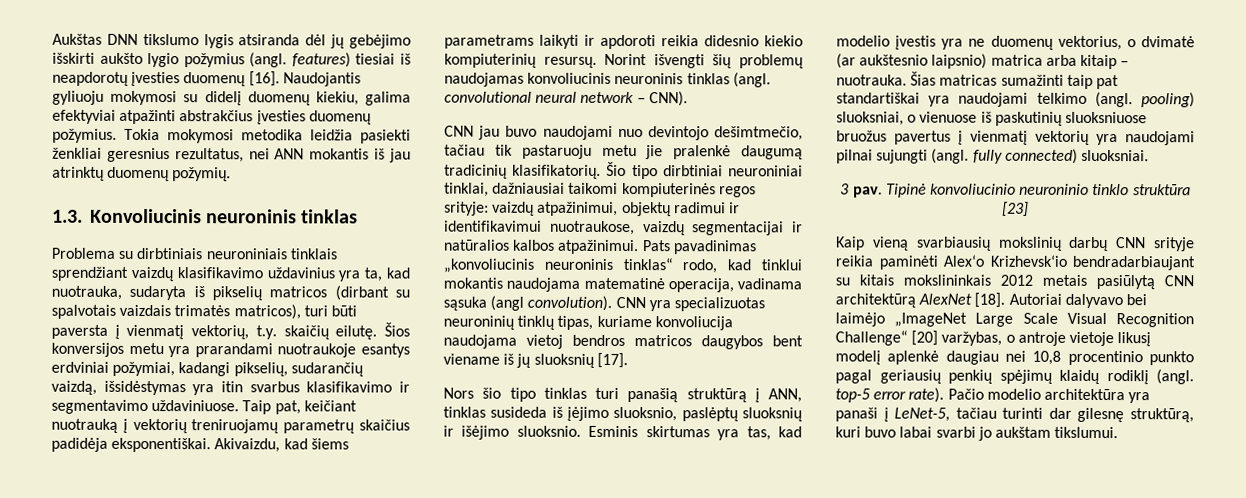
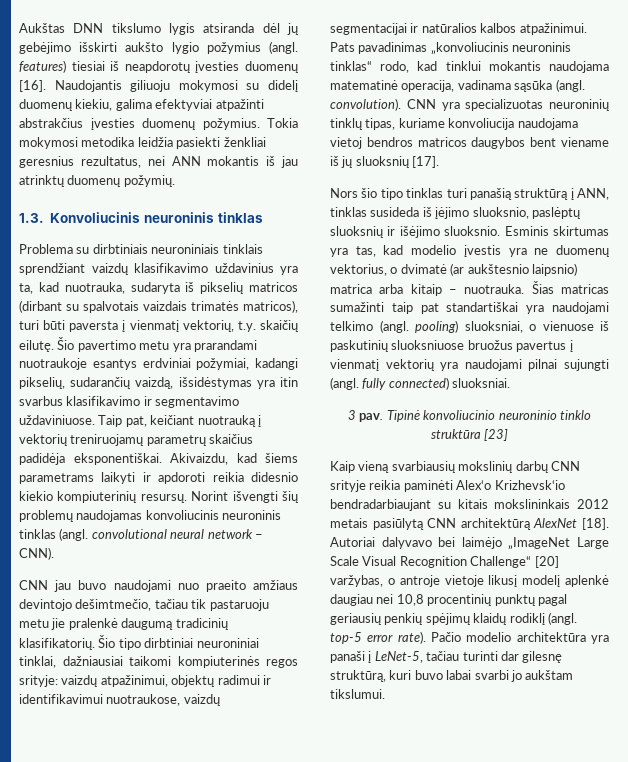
- Naudojantis gyliuoju mokymosi su didelį duomenų kiekiu, galima efektyviai atpažinti abstrakčius įvesties duomenų požymius.
+ Naudojantis giliuoju mokymosi su didelį duomenų kiekiu, galima efektyviai atpažinti abstrakčius įvesties duomenų požymius.
- Šios konversijos metu yra prarandami nuotraukoje esantys erdviniai požymiai, kadangi pikselių, sudarančių vaizdą, išsidėstymas yra itin svarbus klasifikavimo ir segmentavimo uždaviniuose.
+ Šio pavertimo metu yra prarandami nuotraukoje esantys erdviniai požymiai, kadangi pikselių, sudarančių vaizdą, išsidėstymas yra itin svarbus klasifikavimo ir segmentavimo uždaviniuose.
- CNN jau buvo naudojami nuo devintojo dešimtmečio, tačiau tik pastaruoju metu jie pralenkė daugumą tradicinių klasifikatorių.
+ CNN jau buvo naudojami nuo praeito amžiaus devintojo dešimtmečio, tačiau tik pastaruoju metu jie pralenkė daugumą tradicinių klasifikatorių.
- Pats pavadinimas „konvoliucinis neuroninis tinklas“ rodo, kad tinklui mokantis naudojama matematinė operacija, vadinama sąsuka (angl convolution).
+ Pats pavadinimas „konvoliucinis neuroninis tinklas“ rodo, kad tinklui mokantis naudojama matematinė operacija, vadinama sąsūka (angl. convolution).
- Autoriai dalyvavo bei laimėjo „ImageNet Large Scale Visual Recognition Challenge“ [20] varžybas, o antroje vietoje likusį modelį aplenkė daugiau nei 10,8 procentinio punkto pagal geriausių penkių spėjimų klaidų rodiklį (angl. top-5 error rate).
+ Autoriai dalyvavo bei laimėjo „ImageNet Large Scale Visual Recognition Challenge“ [20] varžybas, o antroje vietoje likusį modelį aplenkė daugiau nei 10,8 procentinių punktų pagal geriausių penkių spėjimų klaidų rodiklį (angl. top-5 error rate).

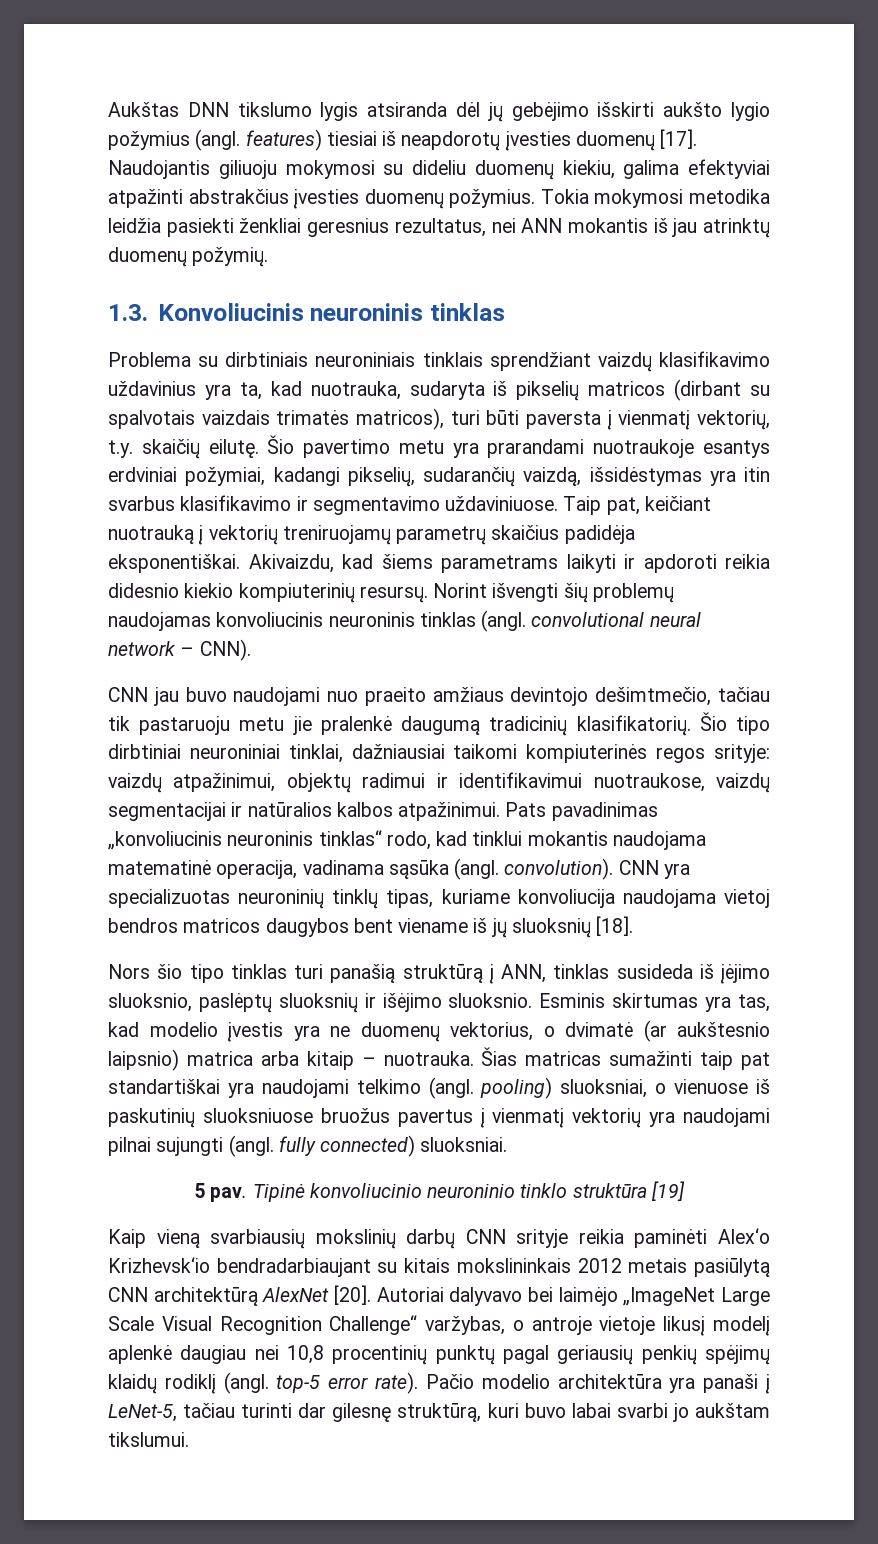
- Aukštas DNN tikslumo lygis atsiranda dėl jų gebėjimo išskirti aukšto lygio požymius (angl. features) tiesiai iš neapdorotų įvesties duomenų [16].
+ Aukštas DNN tikslumo lygis atsiranda dėl jų gebėjimo išskirti aukšto lygio požymius (angl. features) tiesiai iš neapdorotų įvesties duomenų [17].
- Naudojantis giliuoju mokymosi su didelį duomenų kiekiu, galima efektyviai atpažinti abstrakčius įvesties duomenų požymius.
+ Naudojantis giliuoju mokymosi su dideliu duomenų kiekiu, galima efektyviai atpažinti abstrakčius įvesties duomenų požymius.
- CNN yra specializuotas neuroninių tinklų tipas, kuriame konvoliucija naudojama vietoj bendros matricos daugybos bent viename iš jų sluoksnių [17].
+ CNN yra specializuotas neuroninių tinklų tipas, kuriame konvoliucija naudojama vietoj bendros matricos daugybos bent viename iš jų sluoksnių [18].
- 3 pav.
+ 5 pav.
- Tipinė konvoliucinio neuroninio tinklo struktūra [23]
+ Tipinė konvoliucinio neuroninio tinklo struktūra [19]
- Kaip vieną svarbiausių mokslinių darbų CNN srityje reikia paminėti Alex‘o Krizhevsk‘io bendradarbiaujant su kitais mokslininkais 2012 metais pasiūlytą CNN architektūrą AlexNet [18].
+ Kaip vieną svarbiausių mokslinių darbų CNN srityje reikia paminėti Alex‘o Krizhevsk‘io bendradarbiaujant su kitais mokslininkais 2012 metais pasiūlytą CNN architektūrą AlexNet [20].
- Autoriai dalyvavo bei laimėjo „ImageNet Large Scale Visual Recognition Challenge“ [20] varžybas, o antroje vietoje likusį modelį aplenkė daugiau nei 10,8 procentinių punktų pagal geriausių penkių spėjimų klaidų rodiklį (angl. top-5 error rate).
+ Autoriai dalyvavo bei laimėjo „ImageNet Large Scale Visual Recognition Challenge“ varžybas, o antroje vietoje likusį modelį aplenkė daugiau nei 10,8 procentinių punktų pagal geriausių penkių spėjimų klaidų rodiklį (angl. top-5 error rate).

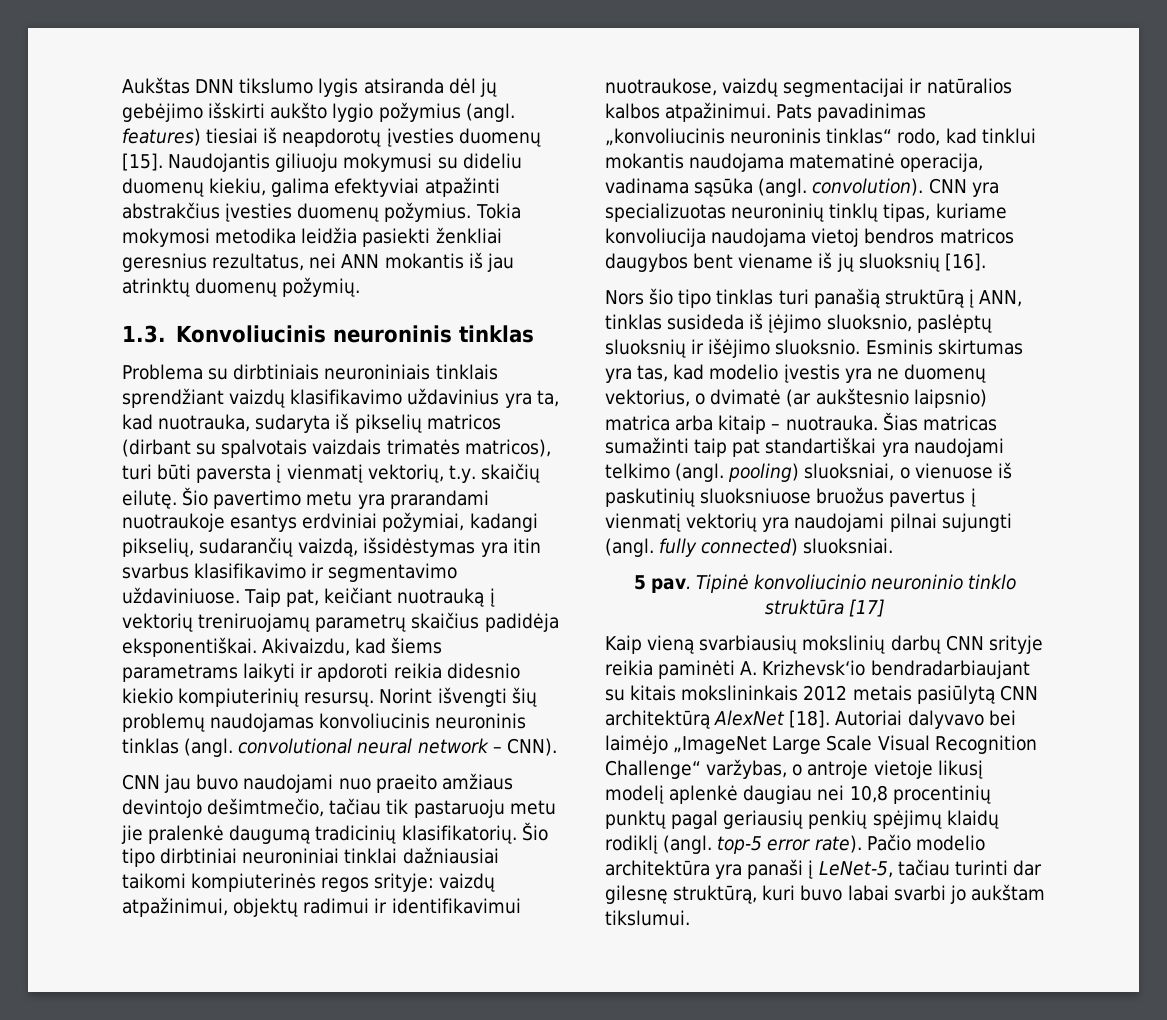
- Aukštas DNN tikslumo lygis atsiranda dėl jų gebėjimo išskirti aukšto lygio požymius (angl. features) tiesiai iš neapdorotų įvesties duomenų [17].
+ Aukštas DNN tikslumo lygis atsiranda dėl jų gebėjimo išskirti aukšto lygio požymius (angl. features) tiesiai iš neapdorotų įvesties duomenų [15].
- Naudojantis giliuoju mokymosi su dideliu duomenų kiekiu, galima efektyviai atpažinti abstrakčius įvesties duomenų požymius.
+ Naudojantis giliuoju mokymusi su dideliu duomenų kiekiu, galima efektyviai atpažinti abstrakčius įvesties duomenų požymius.
- Šio tipo dirbtiniai neuroniniai tinklai, dažniausiai taikomi kompiuterinės regos srityje: vaizdų atpažinimui, objektų radimui ir identifikavimui nuotraukose, vaizdų segmentacijai ir natūralios kalbos atpažinimui.
+ Šio tipo dirbtiniai neuroniniai tinklai dažniausiai taikomi kompiuterinės regos srityje: vaizdų atpažinimui, objektų radimui ir identifikavimui nuotraukose, vaizdų segmentacijai ir natūralios kalbos atpažinimui.
- CNN yra specializuotas neuroninių tinklų tipas, kuriame konvoliucija naudojama vietoj bendros matricos daugybos bent viename iš jų sluoksnių [18].
+ CNN yra specializuotas neuroninių tinklų tipas, kuriame konvoliucija naudojama vietoj bendros matricos daugybos bent viename iš jų sluoksnių [16].
- Tipinė konvoliucinio neuroninio tinklo struktūra [19]
+ Tipinė konvoliucinio neuroninio tinklo struktūra [17]
- Kaip vieną svarbiausių mokslinių darbų CNN srityje reikia paminėti Alex‘o Krizhevsk‘io bendradarbiaujant su kitais mokslininkais 2012 metais pasiūlytą CNN architektūrą AlexNet [20].
+ Kaip vieną svarbiausių mokslinių darbų CNN srityje reikia paminėti A. Krizhevsk‘io bendradarbiaujant su kitais mokslininkais 2012 metais pasiūlytą CNN architektūrą AlexNet [18].

